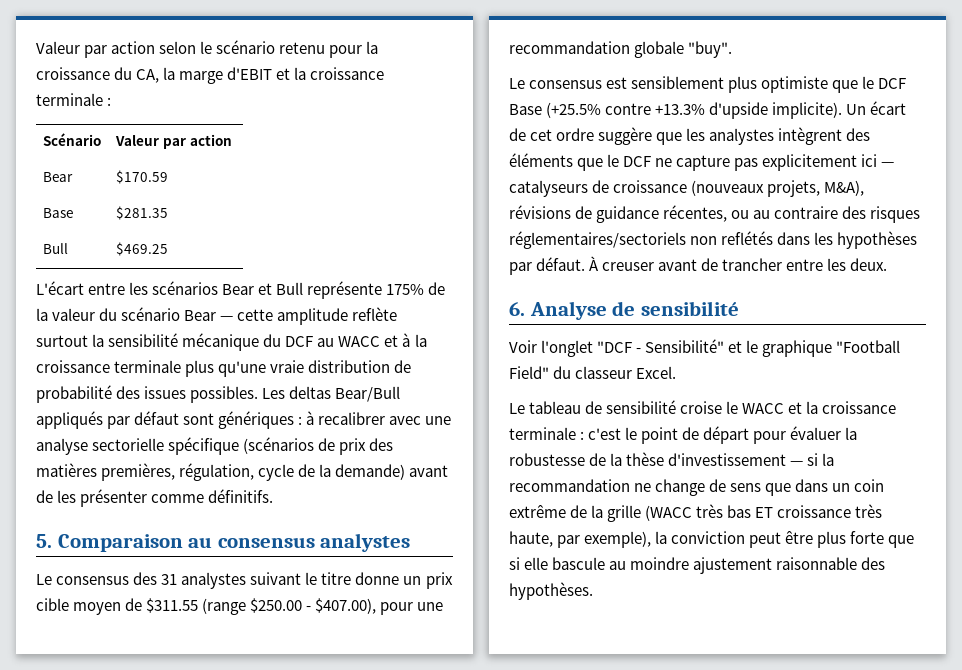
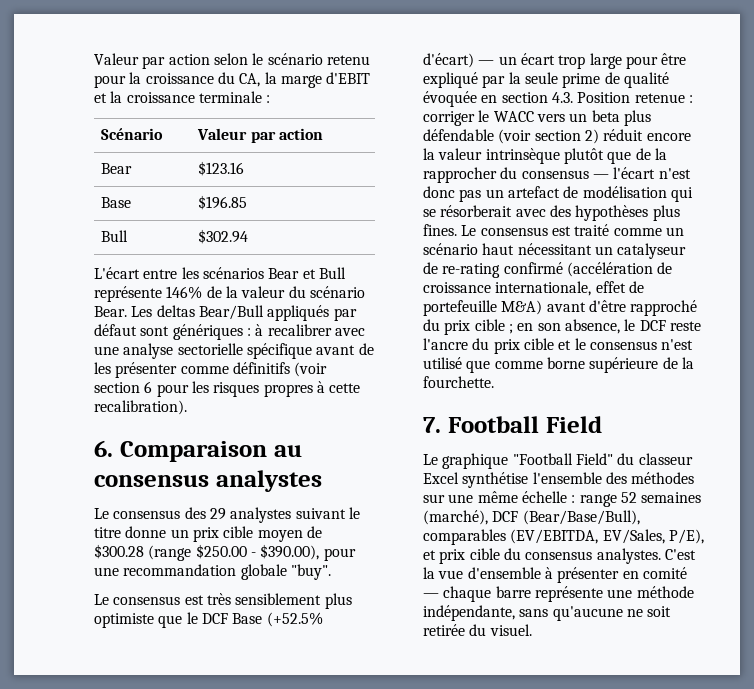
- Bear | $170.59
+ Bear | $123.16
- Base | $281.35
+ Base | $196.85
- Bull | $469.25
+ Bull | $302.94
- L'écart entre les scénarios Bear et Bull représente 175% de la valeur du scénario Bear — cette amplitude reflète surtout la sensibilité mécanique du DCF au WACC et à la croissance terminale plus qu'une vraie distribution de probabilité des issues possibles.
+ L'écart entre les scénarios Bear et Bull représente 146% de la valeur du scénario Bear.
- Les deltas Bear/Bull appliqués par défaut sont génériques : à recalibrer avec une analyse sectorielle spécifique (scénarios de prix des matières premières, régulation, cycle de la demande) avant de les présenter comme définitifs.
- 5. Comparaison au consensus analystes
+ Les deltas Bear/Bull appliqués par défaut sont génériques : à recalibrer avec une analyse sectorielle spécifique avant de les présenter comme définitifs (voir section 6 pour les risques propres à cette recalibration).
+ 6. Comparaison au consensus analystes
- Le consensus des 31 analystes suivant le titre donne un prix cible moyen de $311.55 (range $250.00 - $407.00), pour une recommandation globale "buy".
+ Le consensus des 29 analystes suivant le titre donne un prix cible moyen de $300.28 (range $250.00 - $390.00), pour une recommandation globale "buy".
- Le consensus est sensiblement plus optimiste que le DCF Base (+25.5% contre +13.3% d'upside implicite). Un écart de cet ordre suggère que les analystes intègrent des éléments que le DCF ne capture pas explicitement ici — catalyseurs de croissance (nouveaux projets, M&A), révisions de guidance récentes, ou au contraire des risques réglementaires/sectoriels non reflétés dans les hypothèses par défaut. À creuser avant de trancher entre les deux.
- 6. Analyse de sensibilité
- Voir l'onglet "DCF - Sensibilité" et le graphique "Football Field" du classeur Excel.
- Le tableau de sensibilité croise le WACC et la croissance terminale : c'est le point de départ pour évaluer la robustesse de la thèse d'investissement — si la recommandation ne change de sens que dans un coin extrême de la grille (WACC très bas ET croissance très haute, par exemple), la conviction peut être plus forte que si elle bascule au moindre ajustement raisonnable des hypothèses.
+ Le consensus est très sensiblement plus optimiste que le DCF Base (+52.5% d'écart) — un écart trop large pour être expliqué par la seule prime de qualité évoquée en section 4.3. Position retenue : corriger le WACC vers un beta plus défendable (voir section 2) réduit encore la valeur intrinsèque plutôt que de la rapprocher du consensus — l'écart n'est donc pas un artefact de modélisation qui se résorberait avec des hypothèses plus fines. Le consensus est traité comme un scénario haut nécessitant un catalyseur de re-rating confirmé (accélération de croissance internationale, effet de portefeuille M&A) avant d'être rapproché du prix cible ; en son absence, le DCF reste l'ancre du prix cible et le consensus n'est utilisé que comme borne supérieure de la fourchette.
+ 7. Football Field
+ Le graphique "Football Field" du classeur Excel synthétise l'ensemble des méthodes sur une même échelle : range 52 semaines (marché), DCF (Bear/Base/Bull), comparables (EV/EBITDA, EV/Sales, P/E), et prix cible du consensus analystes. C'est la vue d'ensemble à présenter en comité — chaque barre représente une méthode indépendante, sans qu'aucune ne soit retirée du visuel.

